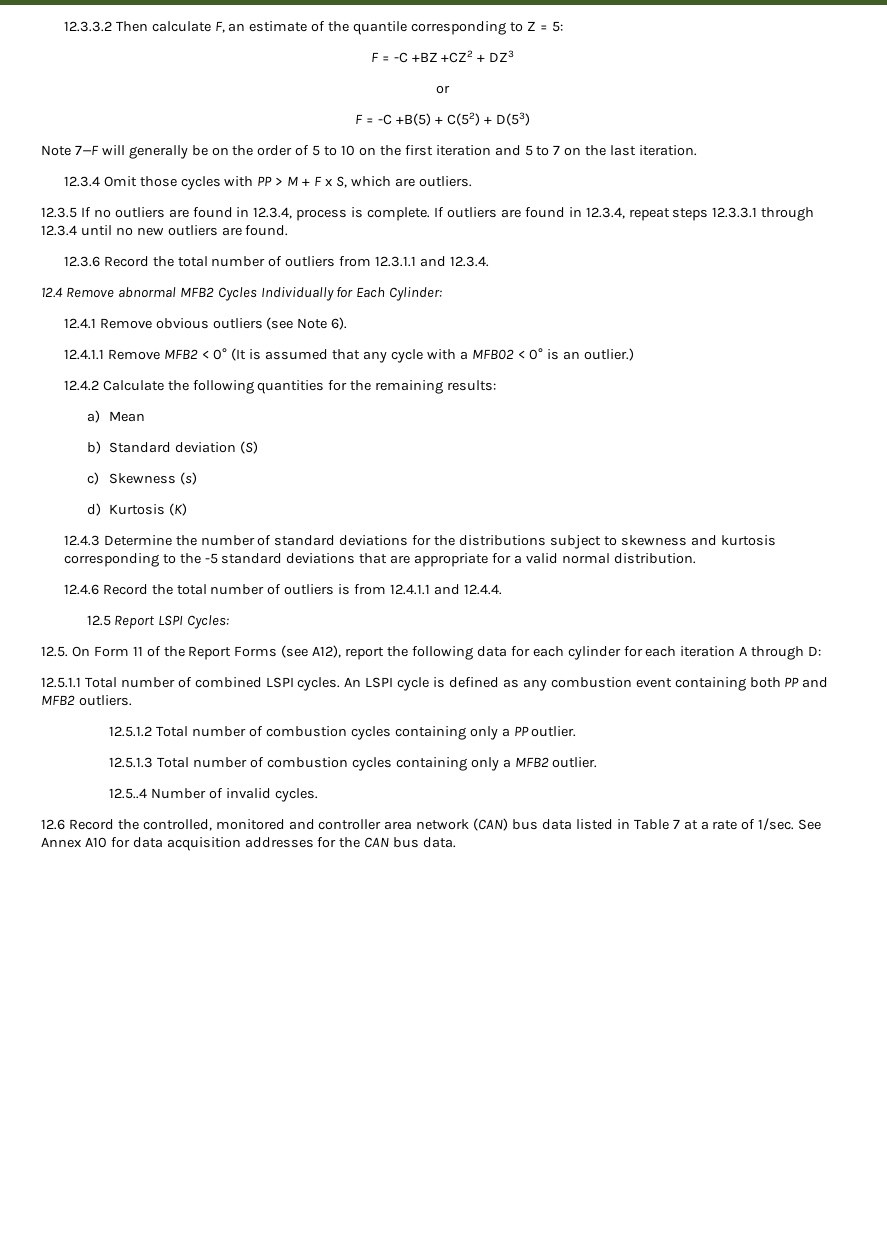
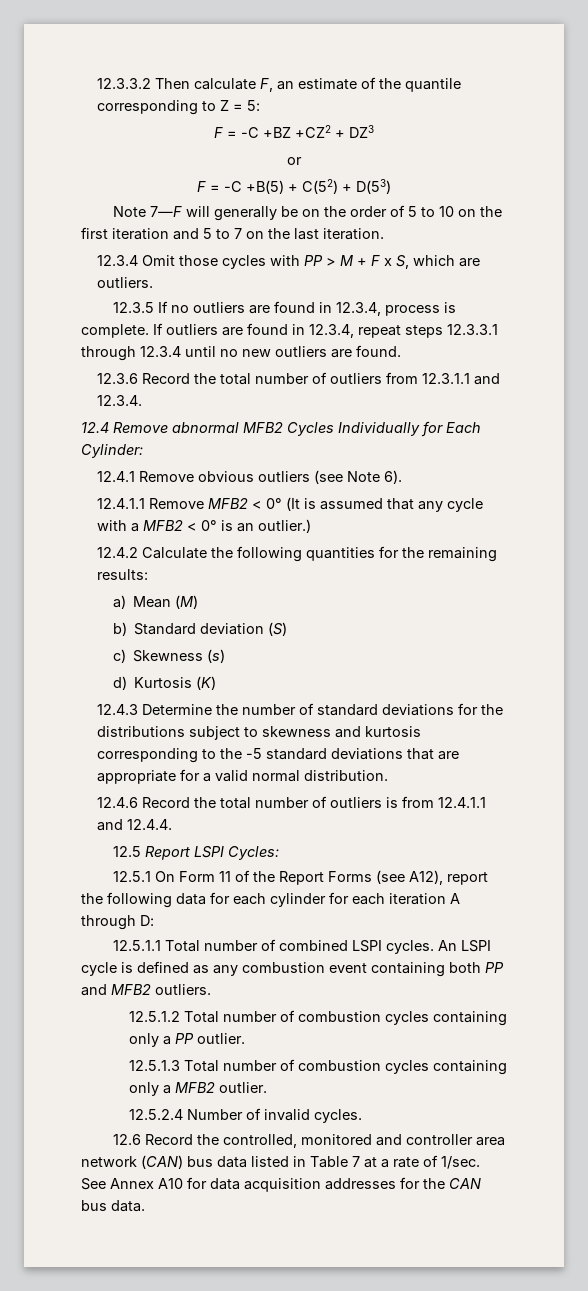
- 12.4.1.1 Remove MFB2 < 0° (It is assumed that any cycle with a MFB02 < 0° is an outlier.)
+ 12.4.1.1 Remove MFB2 < 0° (It is assumed that any cycle with a MFB2 < 0° is an outlier.)
- a) Mean
+ a) Mean (M)
- 12.5. On Form 11 of the Report Forms (see A12), report the following data for each cylinder for each iteration A through D:
+ 12.5.1 On Form 11 of the Report Forms (see A12), report the following data for each cylinder for each iteration A through D:
- 12.5..4 Number of invalid cycles.
+ 12.5.2.4 Number of invalid cycles.

